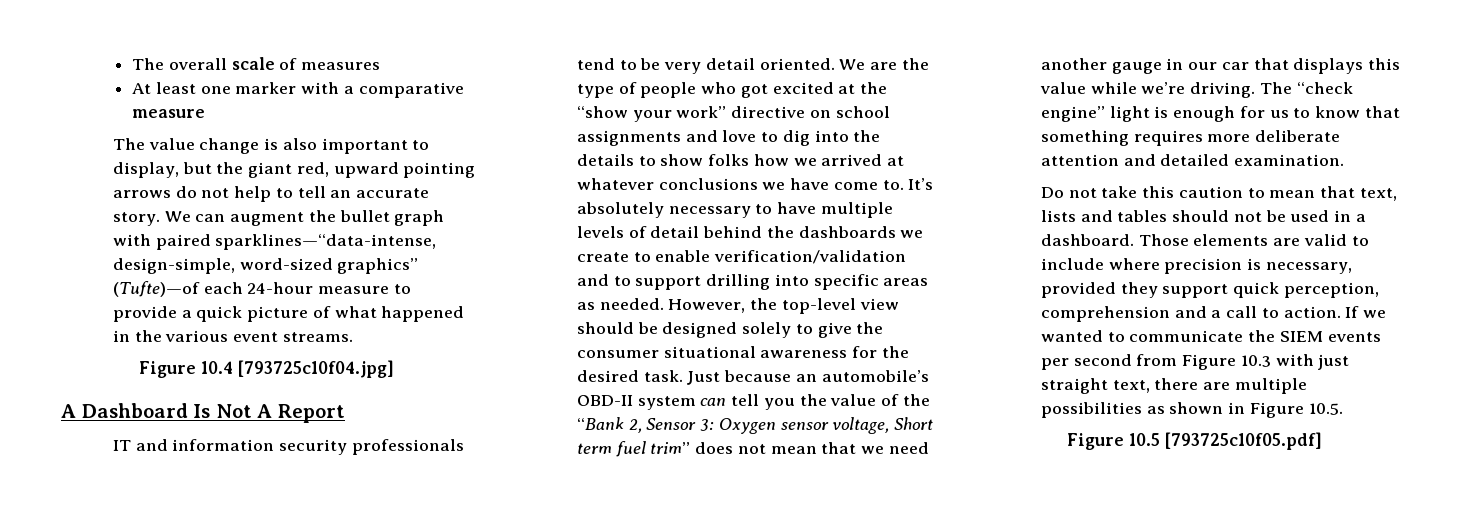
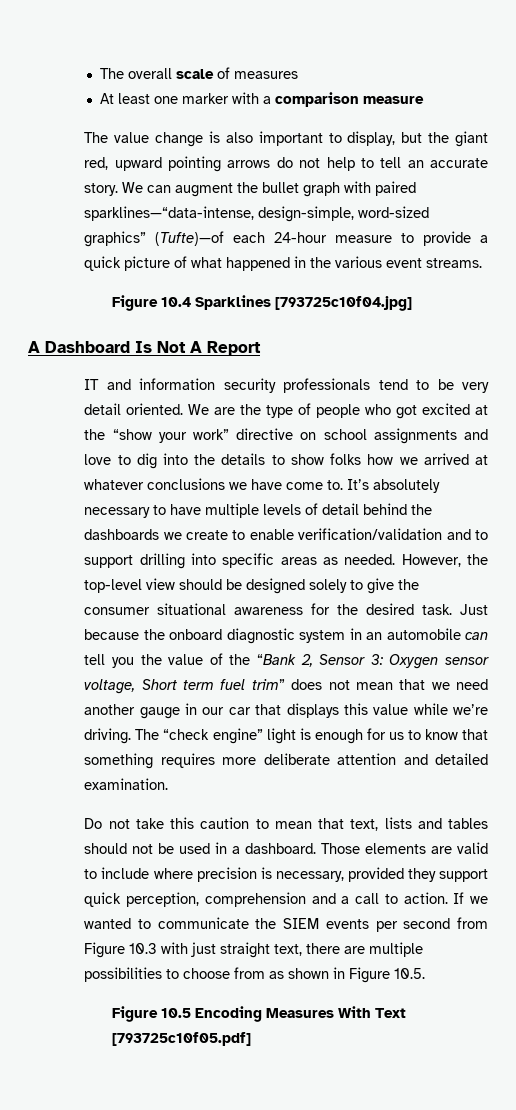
- At least one marker with a comparative measure
+ At least one marker with a comparison measure
- Figure 10.4 [793725c10f04.jpg]
+ Figure 10.4 Sparklines [793725c10f04.jpg]
- Just because an automobile’s OBD-II system can tell you the value of the “Bank 2, Sensor 3: Oxygen sensor voltage, Short term fuel trim” does not mean that we need another gauge in our car that displays this value while we’re driving.
+ Just because the onboard diagnostic system in an automobile can tell you the value of the “Bank 2, Sensor 3: Oxygen sensor voltage, Short term fuel trim” does not mean that we need another gauge in our car that displays this value while we’re driving.
- If we wanted to communicate the SIEM events per second from Figure 10.3 with just straight text, there are multiple possibilities as shown in Figure 10.5.
+ If we wanted to communicate the SIEM events per second from Figure 10.3 with just straight text, there are multiple possibilities to choose from as shown in Figure 10.5.
- Figure 10.5 [793725c10f05.pdf]
+ Figure 10.5 Encoding Measures With Text [793725c10f05.pdf]

